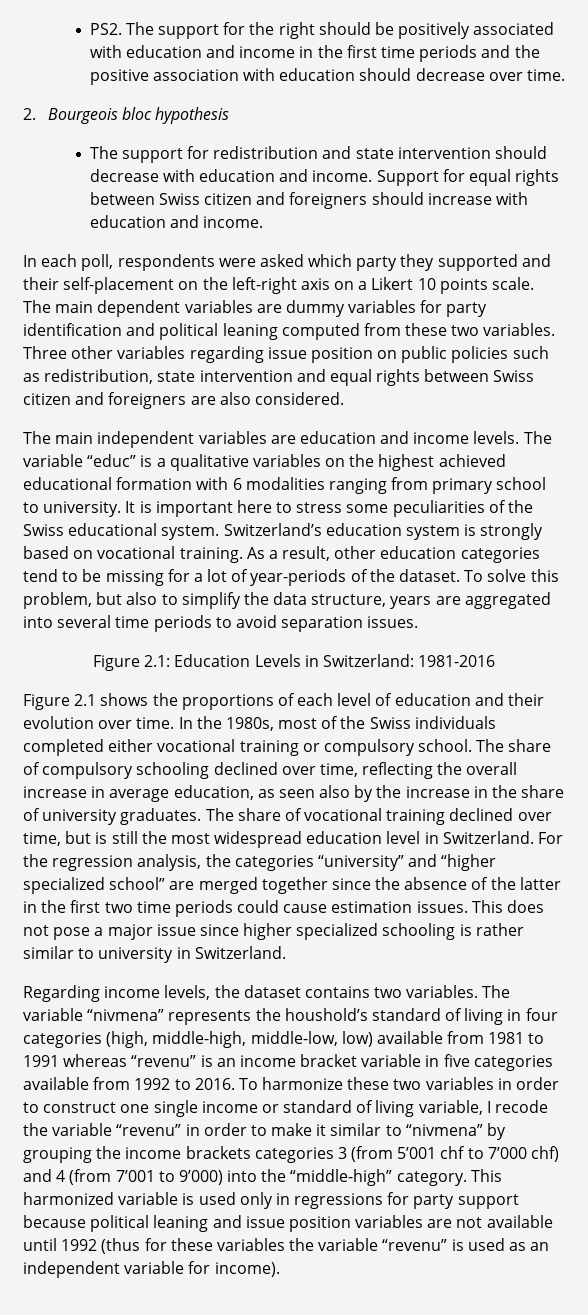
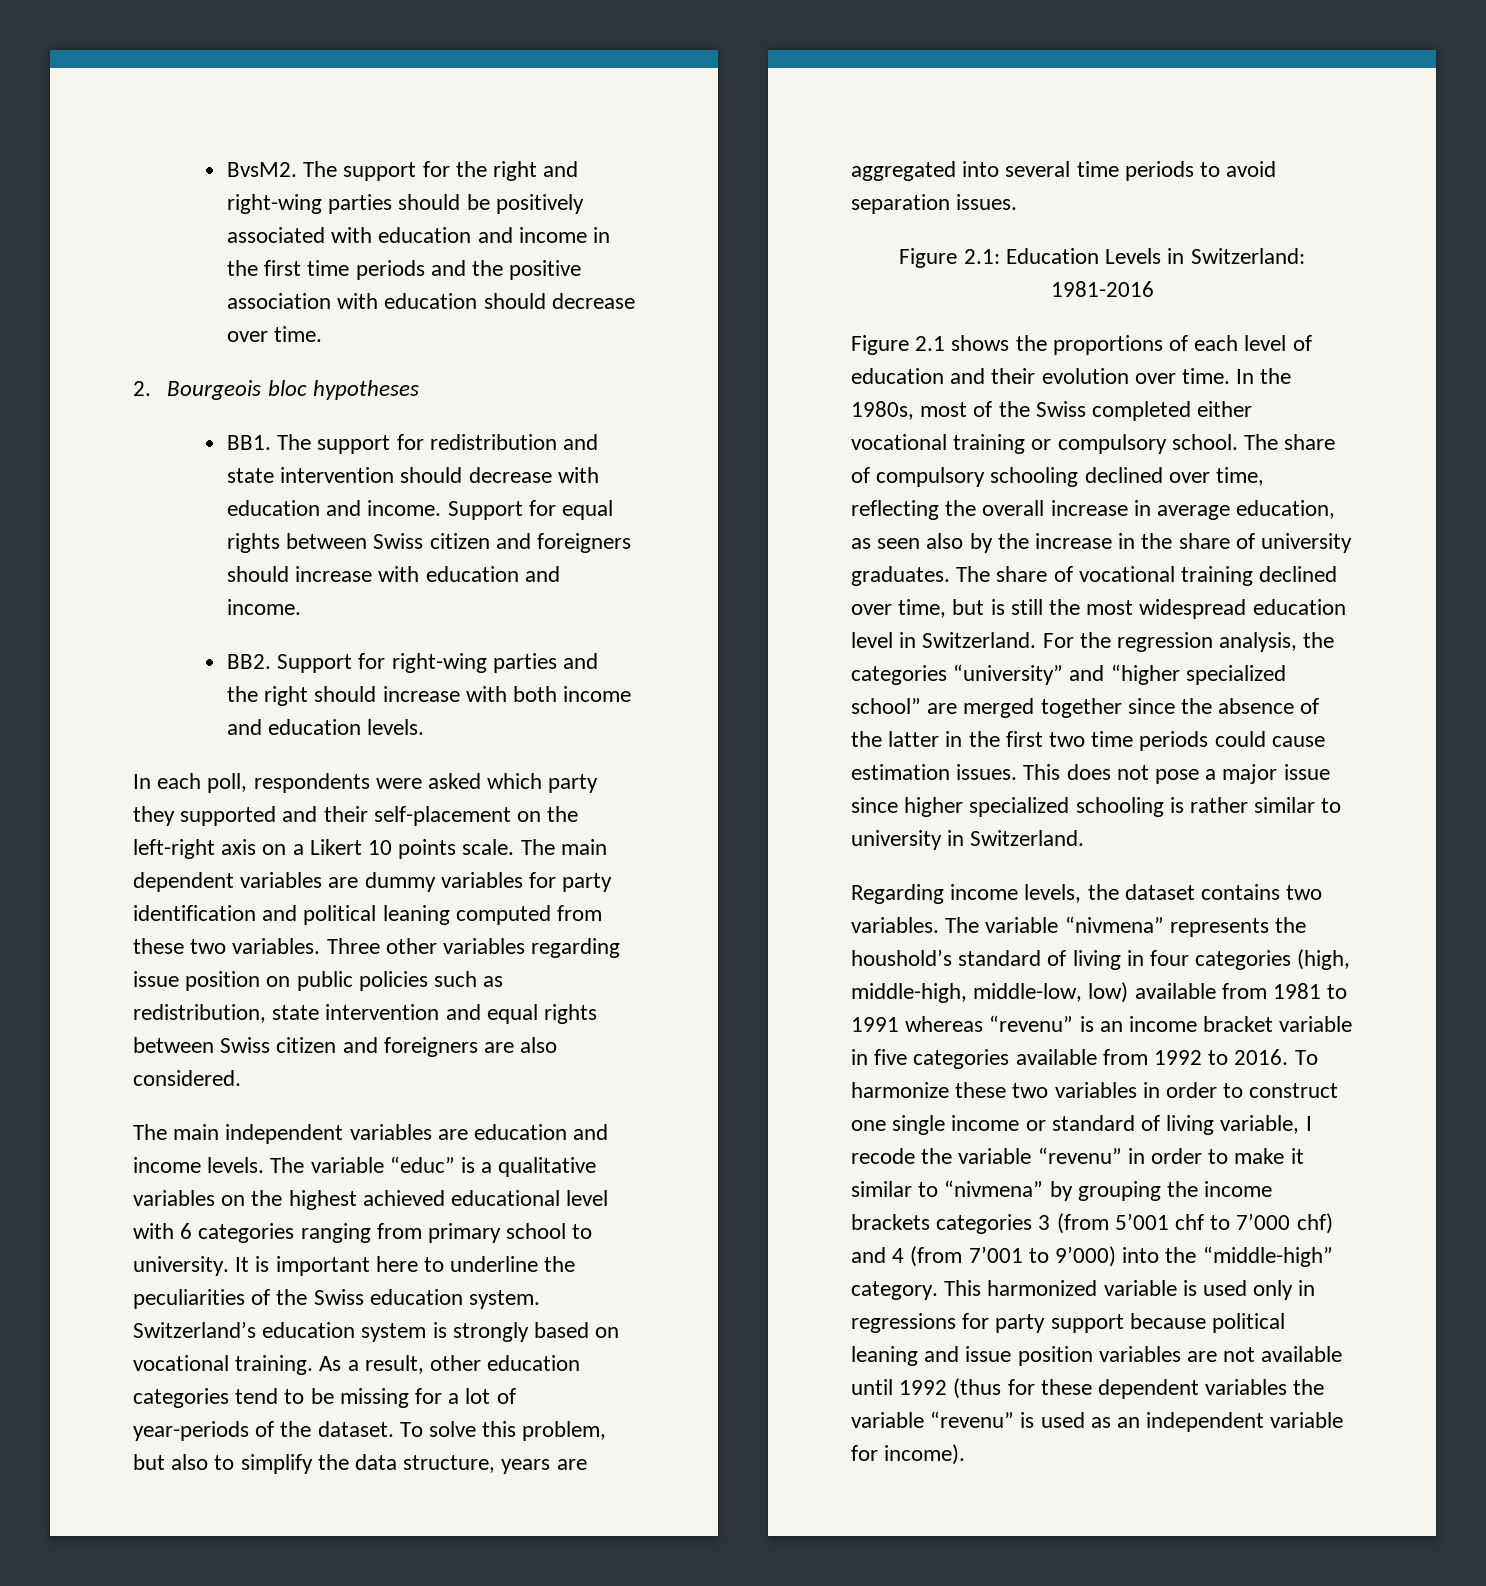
- PS2. The support for the right should be positively associated with education and income in the first time periods and the positive association with education should decrease over time.
+ BvsM2. The support for the right and right-wing parties should be positively associated with education and income in the first time periods and the positive association with education should decrease over time.
- 2. Bourgeois bloc hypothesis
- The support for redistribution and state intervention should decrease with education and income.
+ 2. Bourgeois bloc hypotheses
+ BB1. The support for redistribution and state intervention should decrease with education and income.
+ BB2. Support for right-wing parties and the right should increase with both income and education levels.
- The variable “educ” is a qualitative variables on the highest achieved educational formation with 6 modalities ranging from primary school to university.
+ The variable “educ” is a qualitative variables on the highest achieved educational level with 6 categories ranging from primary school to university.
- It is important here to stress some peculiarities of the Swiss educational system.
+ It is important here to underline the peculiarities of the Swiss education system.
- In the 1980s, most of the Swiss individuals completed either vocational training or compulsory school.
+ In the 1980s, most of the Swiss completed either vocational training or compulsory school.
- This harmonized variable is used only in regressions for party support because political leaning and issue position variables are not available until 1992 (thus for these variables the variable “revenu” is used as an independent variable for income).
+ This harmonized variable is used only in regressions for party support because political leaning and issue position variables are not available until 1992 (thus for these dependent variables the variable “revenu” is used as an independent variable for income).

